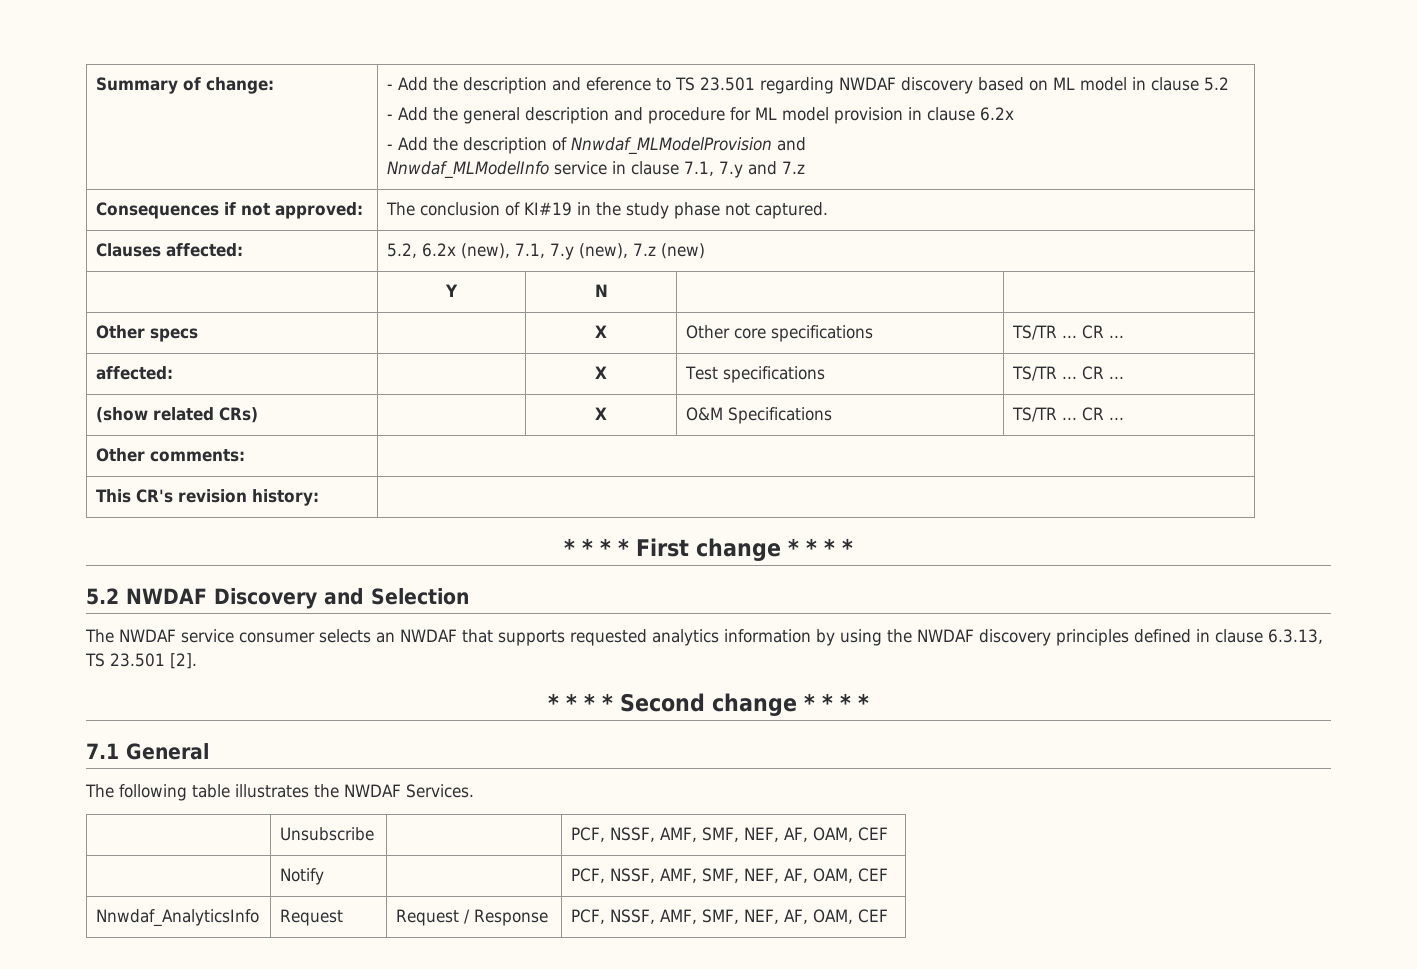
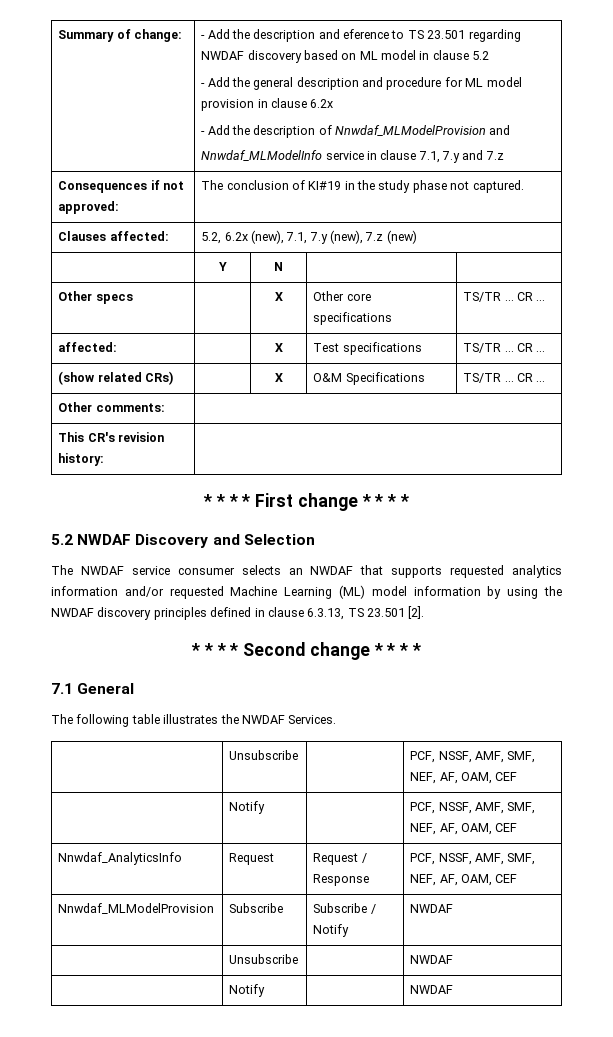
- The NWDAF service consumer selects an NWDAF that supports requested analytics information by using the NWDAF discovery principles defined in clause 6.3.13, TS 23.501 [2].
+ The NWDAF service consumer selects an NWDAF that supports requested analytics information and/or requested Machine Learning (ML) model information by using the NWDAF discovery principles defined in clause 6.3.13, TS 23.501 [2].
+ Nnwdaf_MLModelProvision | Subscribe | Subscribe / Notify | NWDAF
+ | Unsubscribe | | NWDAF
+ | Notify | | NWDAF

